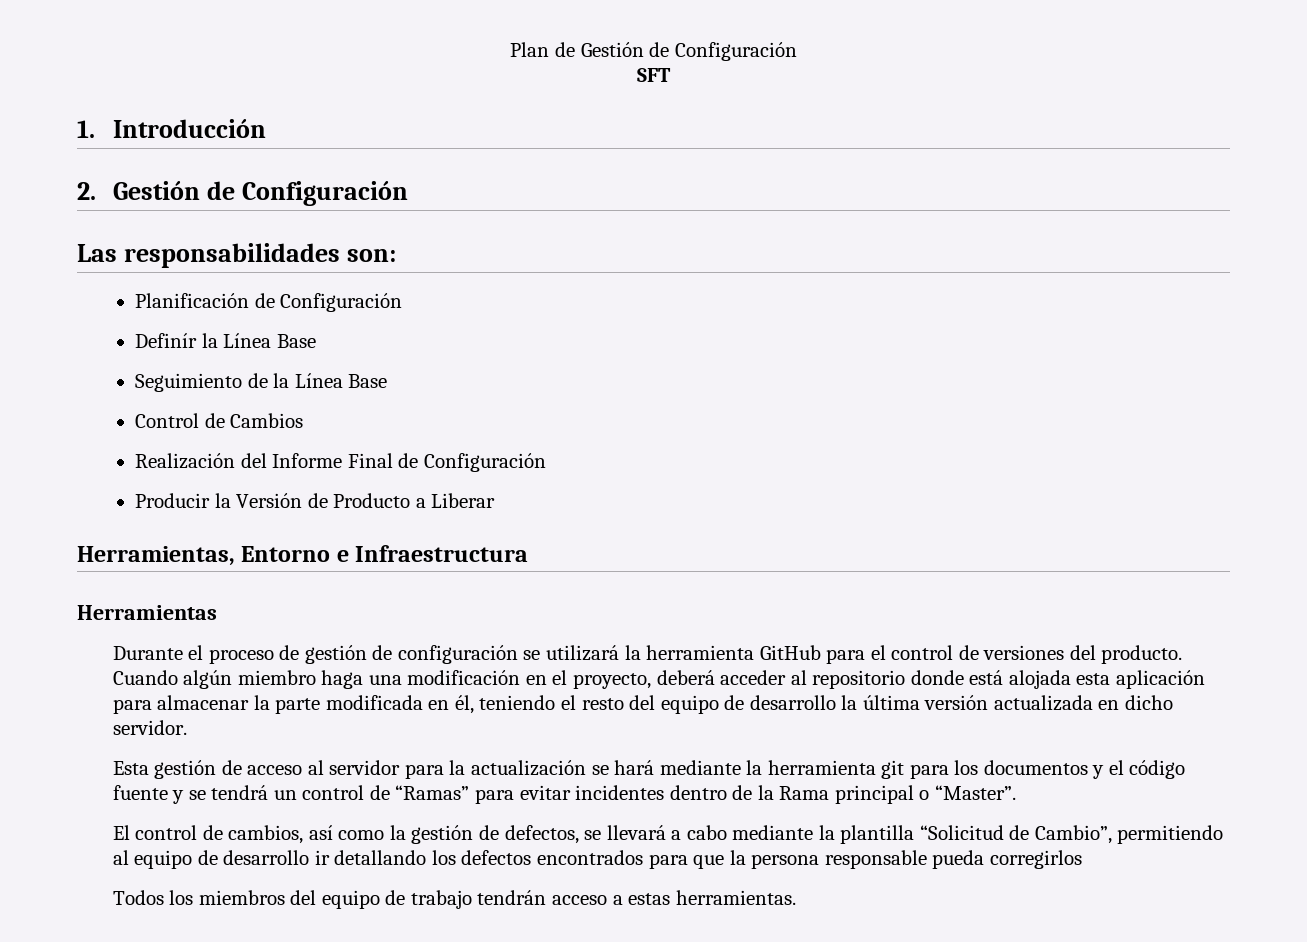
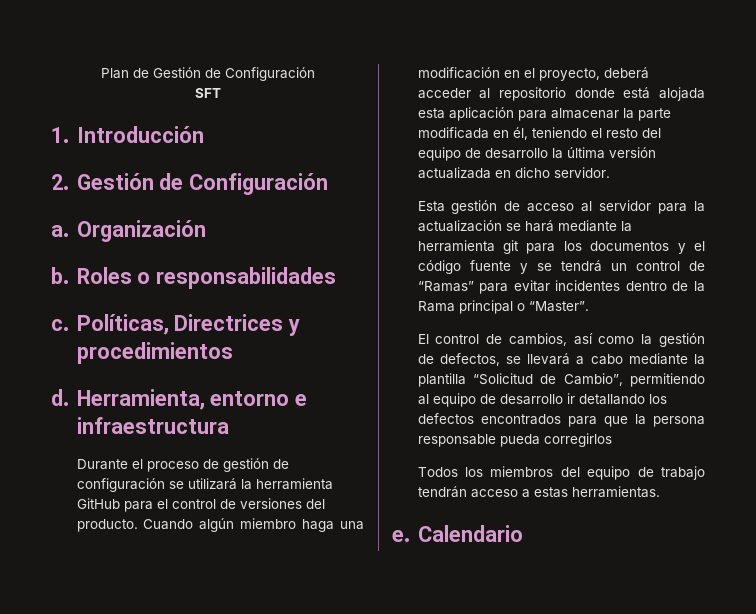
- Las responsabilidades son:
- Planificación de Configuración
- Definír la Línea Base
- Seguimiento de la Línea Base
- Control de Cambios
- Realización del Informe Final de Configuración
- Producir la Versión de Producto a Liberar
- Herramientas, Entorno e Infraestructura
- Herramientas
+ a. Organización
+ b. Roles o responsabilidades
+ c. Políticas, Directrices y procedimientos
+ d. Herramienta, entorno e infraestructura
+ e. Calendario

